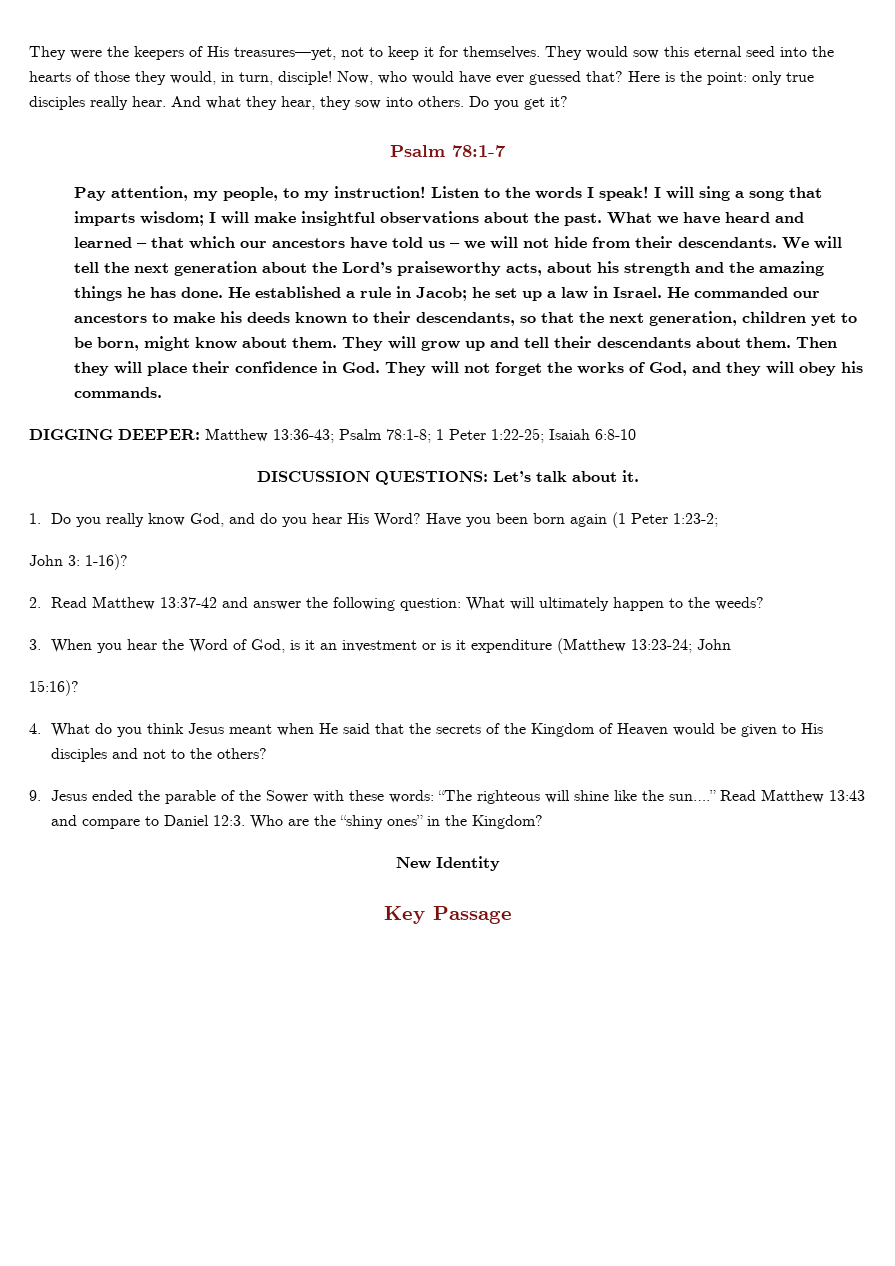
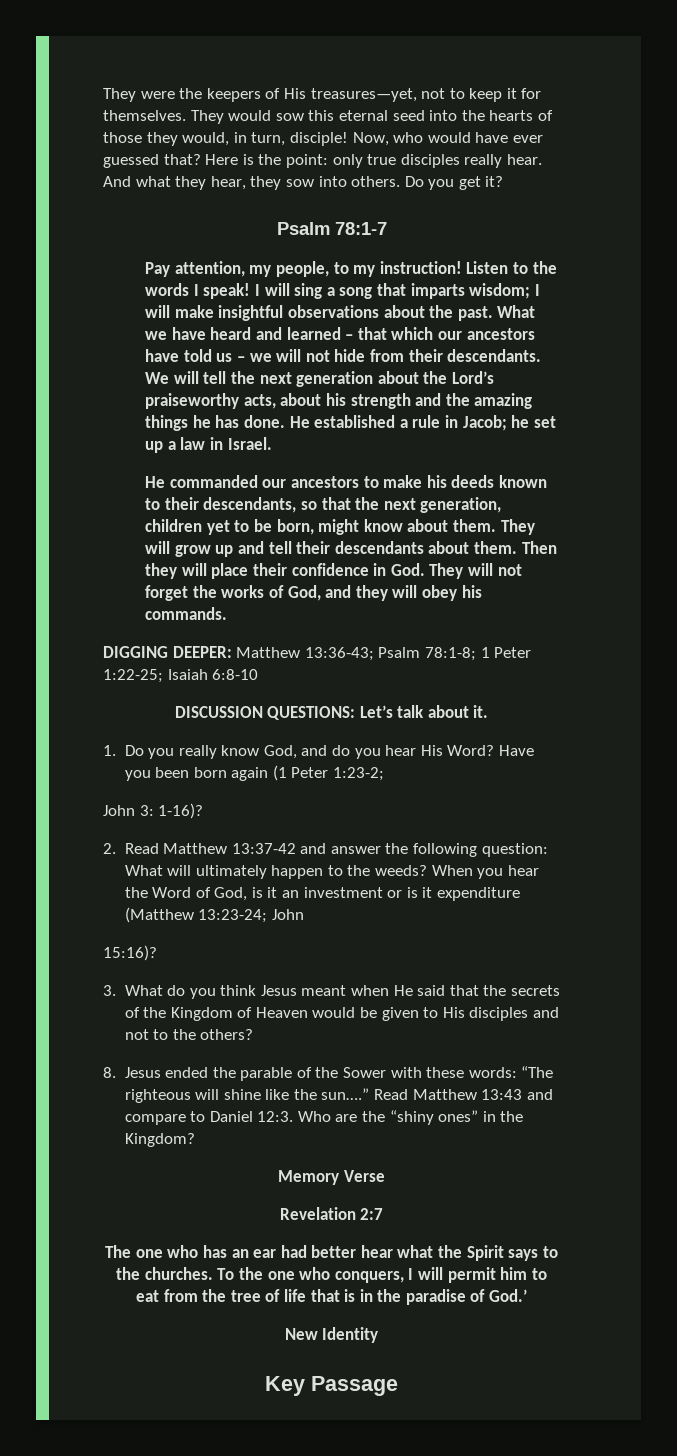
- He established a rule in Jacob; he set up a law in Israel. He commanded our ancestors to make his deeds known to their descendants, so that the next generation, children yet to be born, might know about them.
+ He established a rule in Jacob; he set up a law in Israel.
+ He commanded our ancestors to make his deeds known to their descendants, so that the next generation, children yet to be born, might know about them.
- 2. Read Matthew 13:37-42 and answer the following question: What will ultimately happen to the weeds?
- 3. When you hear the Word of God, is it an investment or is it expenditure (Matthew 13:23-24; John
+ 2. Read Matthew 13:37-42 and answer the following question: What will ultimately happen to the weeds? When you hear the Word of God, is it an investment or is it expenditure (Matthew 13:23-24; John
- 4. What do you think Jesus meant when He said that the secrets of the Kingdom of Heaven would be given to His disciples and not to the others?
+ 3. What do you think Jesus meant when He said that the secrets of the Kingdom of Heaven would be given to His disciples and not to the others?
- 9. Jesus ended the parable of the Sower with these words: “The righteous will shine like the sun….”
+ 8. Jesus ended the parable of the Sower with these words: “The righteous will shine like the sun….”
+ Memory Verse
+ Revelation 2:7
+ The one who has an ear had better hear what the Spirit says to the churches. To the one who conquers, I will permit him to eat from the tree of life that is in the paradise of God.’

